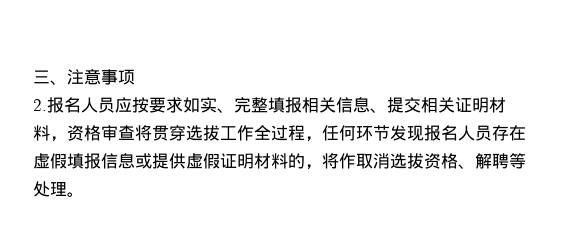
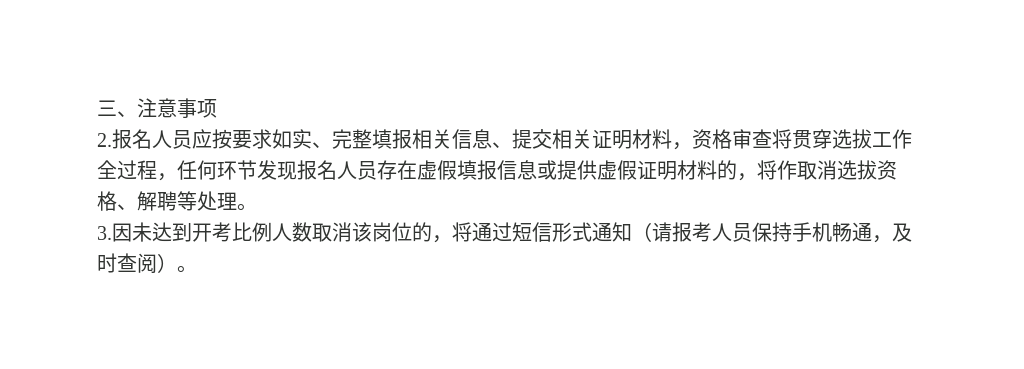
+ 3.因未达到开考比例人数取消该岗位的，将通过短信形式通知（请报考人员保持手机畅通，及时查阅）。

